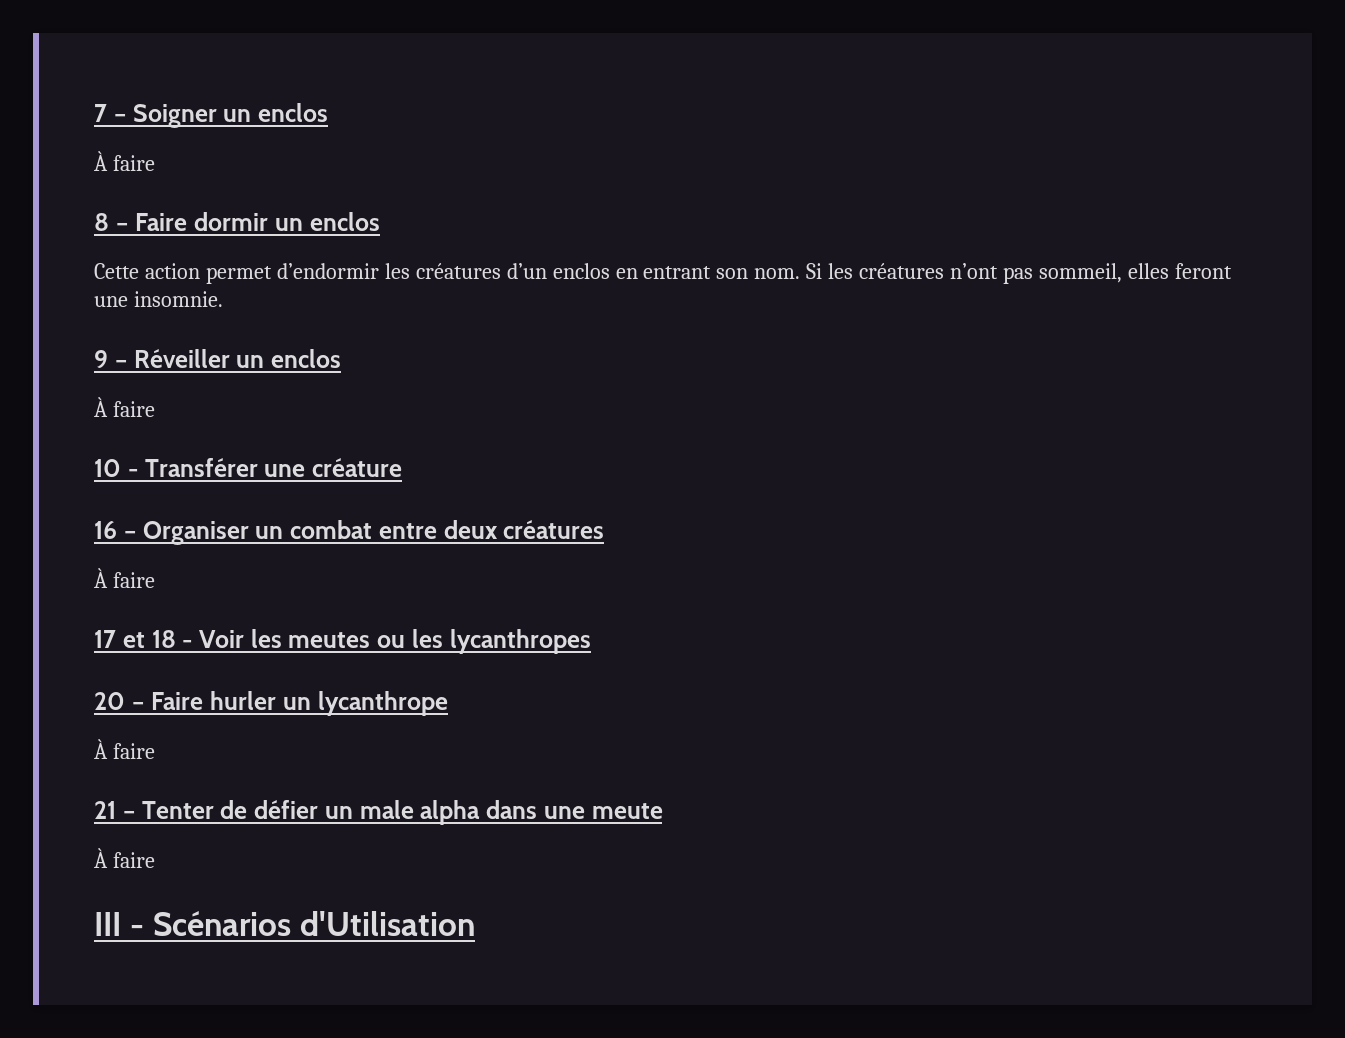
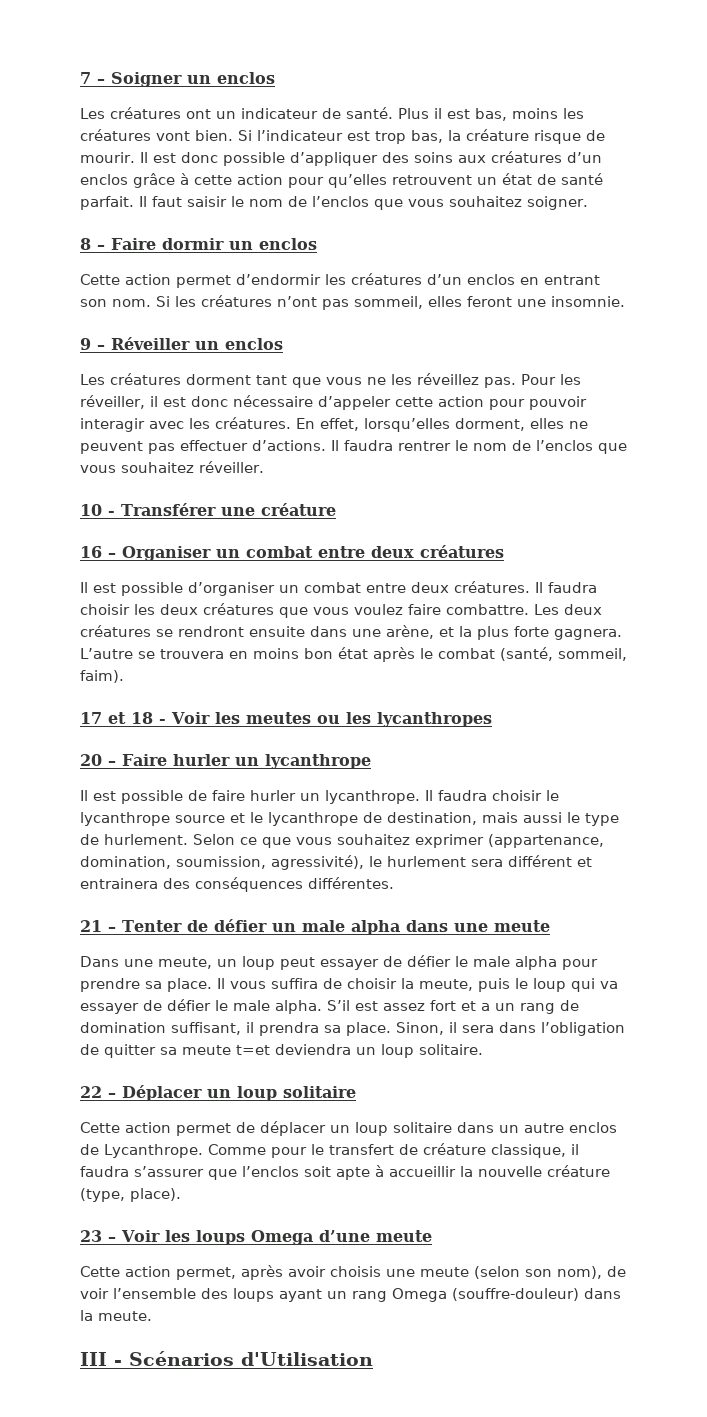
  7 – Soigner un enclos
- À faire
+ Les créatures ont un indicateur de santé. Plus il est bas, moins les créatures vont bien. Si l’indicateur est trop bas, la créature risque de mourir. Il est donc possible d’appliquer des soins aux créatures d’un enclos grâce à cette action pour qu’elles retrouvent un état de santé parfait. Il faut saisir le nom de l’enclos que vous souhaitez soigner.
  9 – Réveiller un enclos
- À faire
+ Les créatures dorment tant que vous ne les réveillez pas. Pour les réveiller, il est donc nécessaire d’appeler cette action pour pouvoir interagir avec les créatures. En effet, lorsqu’elles dorment, elles ne peuvent pas effectuer d’actions. Il faudra rentrer le nom de l’enclos que vous souhaitez réveiller.
  16 – Organiser un combat entre deux créatures
- À faire
+ Il est possible d’organiser un combat entre deux créatures. Il faudra choisir les deux créatures que vous voulez faire combattre. Les deux créatures se rendront ensuite dans une arène, et la plus forte gagnera. L’autre se trouvera en moins bon état après le combat (santé, sommeil, faim).
  20 – Faire hurler un lycanthrope
- À faire
+ Il est possible de faire hurler un lycanthrope. Il faudra choisir le lycanthrope source et le lycanthrope de destination, mais aussi le type de hurlement. Selon ce que vous souhaitez exprimer (appartenance, domination, soumission, agressivité), le hurlement sera différent et entrainera des conséquences différentes.
  21 – Tenter de défier un male alpha dans une meute
- À faire
+ Dans une meute, un loup peut essayer de défier le male alpha pour prendre sa place. Il vous suffira de choisir la meute, puis le loup qui va essayer de défier le male alpha. S’il est assez fort et a un rang de domination suffisant, il prendra sa place. Sinon, il sera dans l’obligation de quitter sa meute t=et deviendra un loup solitaire.
+ 22 – Déplacer un loup solitaire
+ Cette action permet de déplacer un loup solitaire dans un autre enclos de Lycanthrope. Comme pour le transfert de créature classique, il faudra s’assurer que l’enclos soit apte à accueillir la nouvelle créature (type, place).
+ 23 – Voir les loups Omega d’une meute
+ Cette action permet, après avoir choisis une meute (selon son nom), de voir l’ensemble des loups ayant un rang Omega (souffre-douleur) dans la meute.

